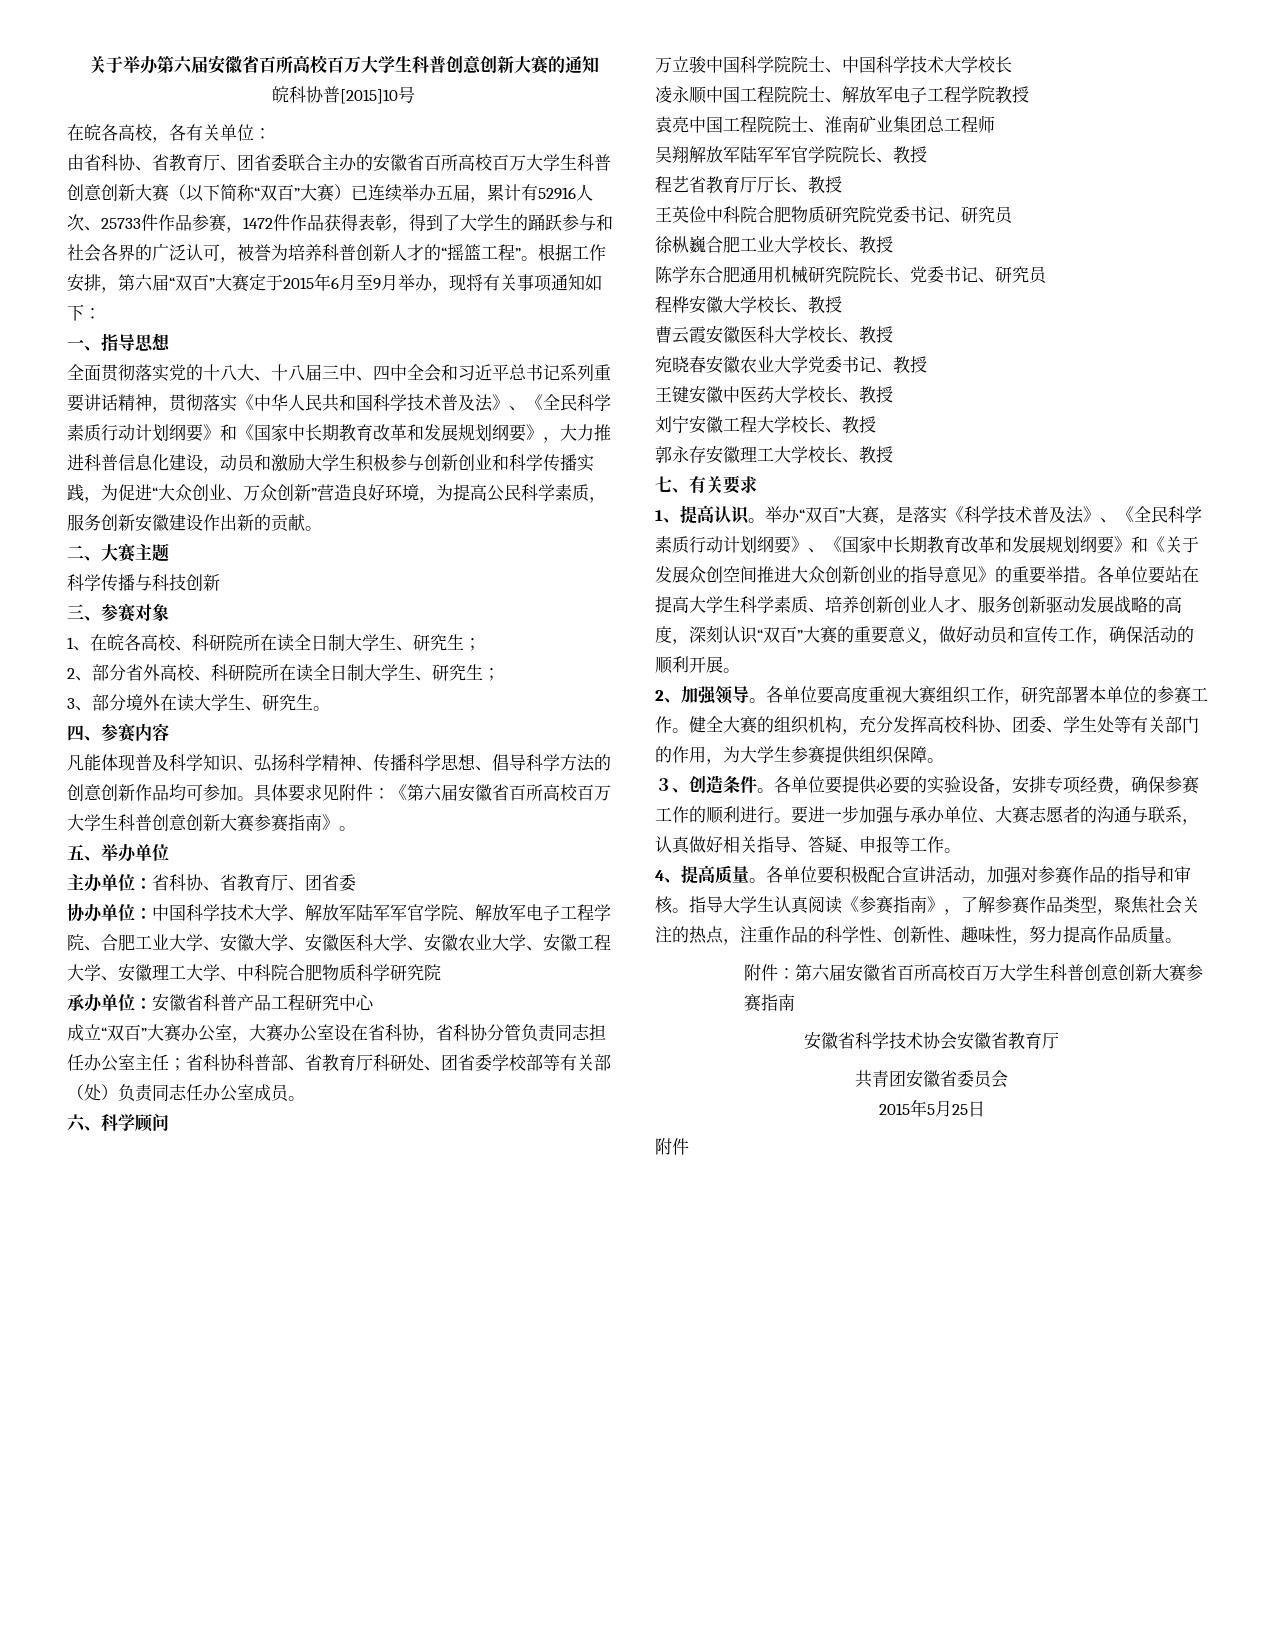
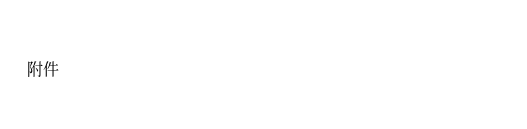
- 关于举办第六届安徽省百所高校百万大学生科普创意创新大赛的通知
- 皖科协普[2015]10号
- 在皖各高校，各有关单位：
- 由省科协、省教育厅、团省委联合主办的安徽省百所高校百万大学生科普创意创新大赛（以下简称“双百”大赛）已连续举办五届，累计有52916人次、25733件作品参赛，1472件作品获得表彰，得到了大学生的踊跃参与和社会各界的广泛认可，被誉为培养科普创新人才的“摇篮工程”。根据工作安排，第六届“双百”大赛定于2015年6月至9月举办，现将有关事项通知如下：
- 一、指导思想
- 全面贯彻落实党的十八大、十八届三中、四中全会和习近平总书记系列重要讲话精神，贯彻落实《中华人民共和国科学技术普及法》、《全民科学素质行动计划纲要》和《国家中长期教育改革和发展规划纲要》，大力推进科普信息化建设，动员和激励大学生积极参与创新创业和科学传播实践，为促进“大众创业、万众创新”营造良好环境，为提高公民科学素质，服务创新安徽建设作出新的贡献。
- 二、大赛主题
- 科学传播与科技创新
- 三、参赛对象
- 1、在皖各高校、科研院所在读全日制大学生、研究生；
- 2、部分省外高校、科研院所在读全日制大学生、研究生；
- 3、部分境外在读大学生、研究生。
- 四、参赛内容
- 凡能体现普及科学知识、弘扬科学精神、传播科学思想、倡导科学方法的创意创新作品均可参加。具体要求见附件：《第六届安徽省百所高校百万大学生科普创意创新大赛参赛指南》。
- 五、举办单位
- 主办单位：省科协、省教育厅、团省委
- 协办单位：中国科学技术大学、解放军陆军军官学院、解放军电子工程学院、合肥工业大学、安徽大学、安徽医科大学、安徽农业大学、安徽工程大学、安徽理工大学、中科院合肥物质科学研究院
- 承办单位：安徽省科普产品工程研究中心
- 成立“双百”大赛办公室，大赛办公室设在省科协，省科协分管负责同志担任办公室主任；省科协科普部、省教育厅科研处、团省委学校部等有关部（处）负责同志任办公室成员。
- 六、科学顾问
- 万立骏中国科学院院士、中国科学技术大学校长
- 凌永顺中国工程院院士、解放军电子工程学院教授
- 袁亮中国工程院院士、淮南矿业集团总工程师
- 吴翔解放军陆军军官学院院长、教授
- 程艺省教育厅厅长、教授
- 王英俭中科院合肥物质研究院党委书记、研究员
- 徐枞巍合肥工业大学校长、教授
- 陈学东合肥通用机械研究院院长、党委书记、研究员
- 程桦安徽大学校长、教授
- 曹云霞安徽医科大学校长、教授
- 宛晓春安徽农业大学党委书记、教授
- 王键安徽中医药大学校长、教授
- 刘宁安徽工程大学校长、教授
- 郭永存安徽理工大学校长、教授
- 七、有关要求
- 1、提高认识。举办“双百”大赛，是落实《科学技术普及法》、《全民科学素质行动计划纲要》、《国家中长期教育改革和发展规划纲要》和《关于发展众创空间推进大众创新创业的指导意见》的重要举措。各单位要站在提高大学生科学素质、培养创新创业人才、服务创新驱动发展战略的高度，深刻认识“双百”大赛的重要意义，做好动员和宣传工作，确保活动的顺利开展。
- 2、加强领导。各单位要高度重视大赛组织工作，研究部署本单位的参赛工作。健全大赛的组织机构，充分发挥高校科协、团委、学生处等有关部门的作用，为大学生参赛提供组织保障。
- ３、创造条件。各单位要提供必要的实验设备，安排专项经费，确保参赛工作的顺利进行。要进一步加强与承办单位、大赛志愿者的沟通与联系，认真做好相关指导、答疑、申报等工作。
- 4、提高质量。各单位要积极配合宣讲活动，加强对参赛作品的指导和审核。指导大学生认真阅读《参赛指南》，了解参赛作品类型，聚焦社会关注的热点，注重作品的科学性、创新性、趣味性，努力提高作品质量。
- 附件：第六届安徽省百所高校百万大学生科普创意创新大赛参赛指南
- 安徽省科学技术协会安徽省教育厅
- 共青团安徽省委员会
- 2015年5月25日

